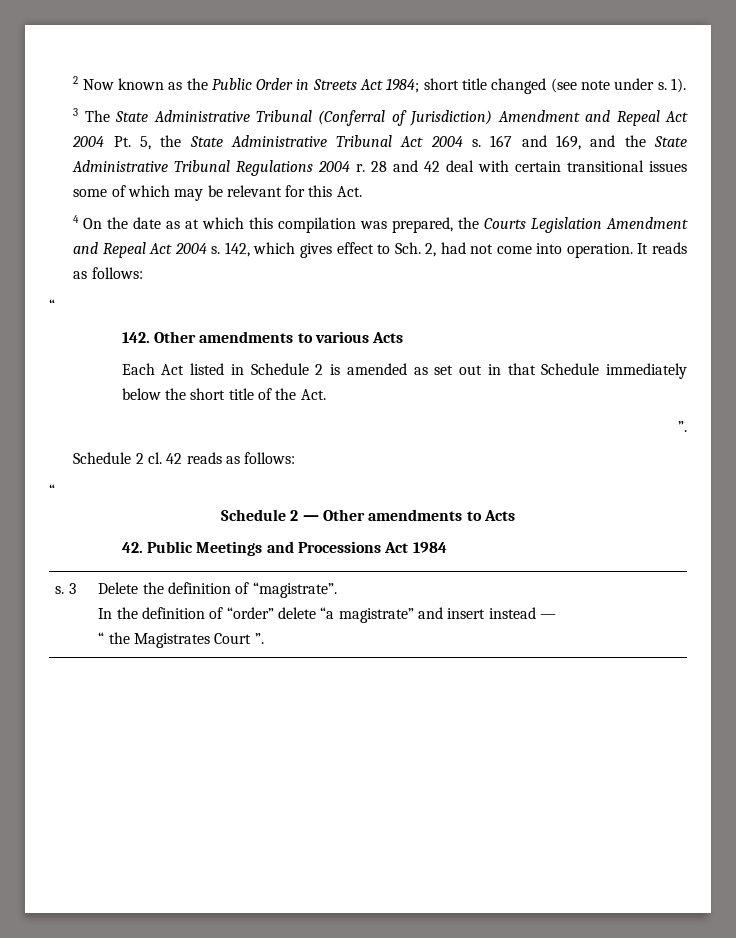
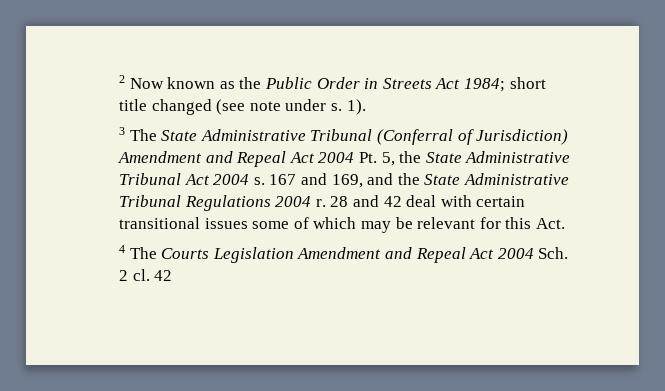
- 4 On the date as at which this compilation was prepared, the Courts Legislation Amendment and Repeal Act 2004 s. 142, which gives effect to Sch. 2, had not come into operation. It reads as follows:
- “
- 142. Other amendments to various Acts
- Each Act listed in Schedule 2 is amended as set out in that Schedule immediately below the short title of the Act.
- ”.
- Schedule 2 cl. 42 reads as follows:
- “
- Schedule 2 — Other amendments to Acts
- 42. Public Meetings and Processions Act 1984
- s. 3 | Delete the definition of “magistrate”.
- In the definition of “order” delete “a magistrate” and insert instead —
- “ the Magistrates Court ”.
+ 4 The Courts Legislation Amendment and Repeal Act 2004 Sch. 2 cl. 42

